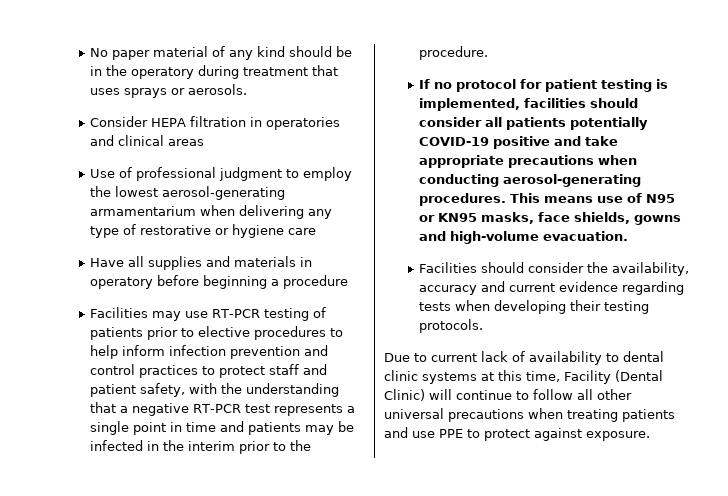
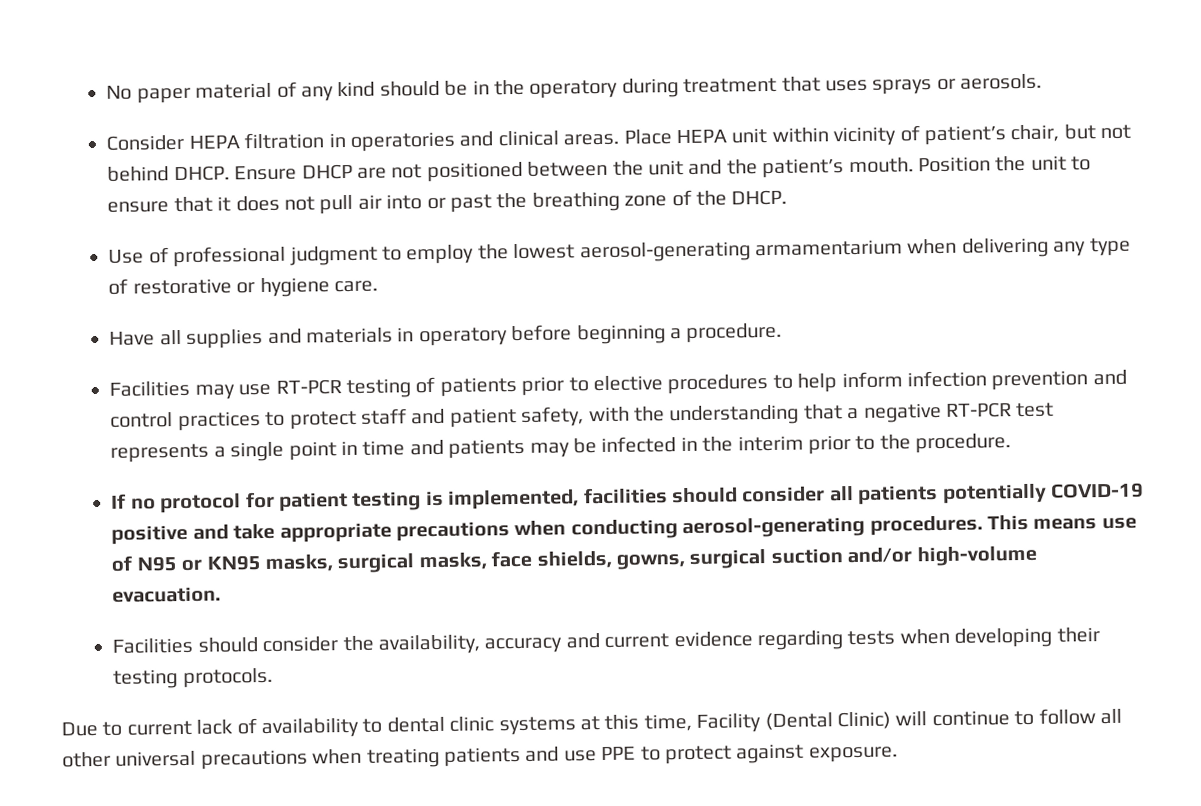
- Consider HEPA filtration in operatories and clinical areas
+ Consider HEPA filtration in operatories and clinical areas. Place HEPA unit within vicinity of patient’s chair, but not behind DHCP. Ensure DHCP are not positioned between the unit and the patient’s mouth. Position the unit to ensure that it does not pull air into or past the breathing zone of the DHCP.
- Use of professional judgment to employ the lowest aerosol-generating armamentarium when delivering any type of restorative or hygiene care
+ Use of professional judgment to employ the lowest aerosol-generating armamentarium when delivering any type of restorative or hygiene care.
- Have all supplies and materials in operatory before beginning a procedure
+ Have all supplies and materials in operatory before beginning a procedure.
- This means use of N95 or KN95 masks, face shields, gowns and high-volume evacuation.
+ This means use of N95 or KN95 masks, surgical masks, face shields, gowns, surgical suction and/or high-volume evacuation.

